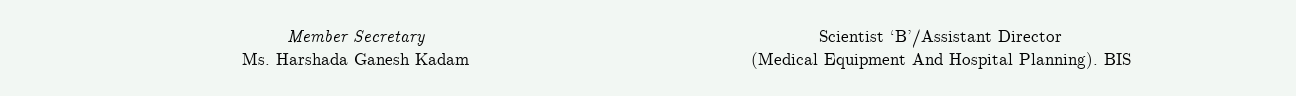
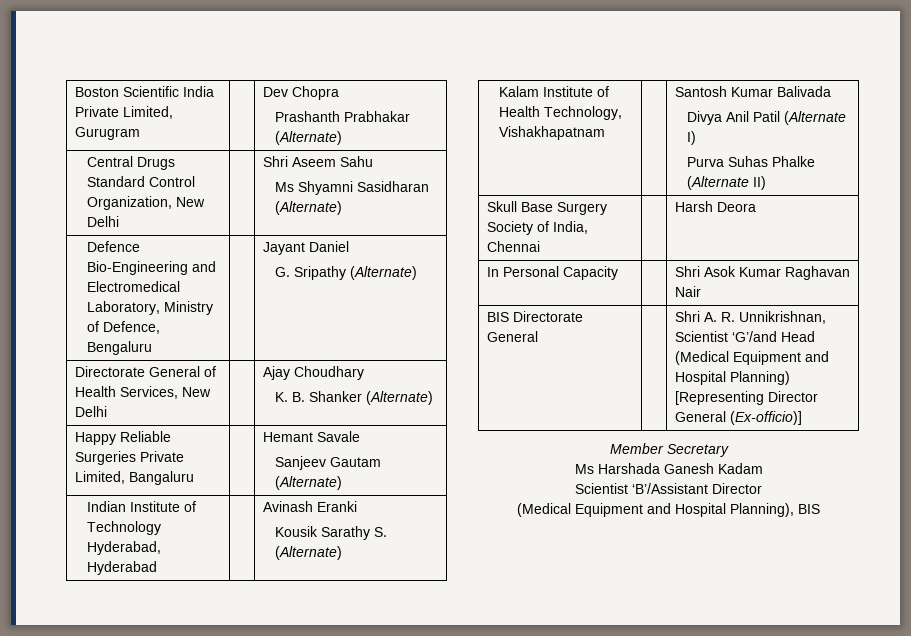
+ Boston Scientific India Private Limited, Gurugram | | Dev Chopra
+ Prashanth Prabhakar (Alternate)
+ Central Drugs Standard Control Organization, New Delhi | | Shri Aseem Sahu
+ Ms Shyamni Sasidharan (Alternate)
+ Defence Bio-Engineering and Electromedical Laboratory, Ministry of Defence, Bengaluru | | Jayant Daniel
+ G. Sripathy (Alternate)
+ Directorate General of Health Services, New Delhi | | Ajay Choudhary
+ K. B. Shanker (Alternate)
+ Happy Reliable Surgeries Private Limited, Bangaluru | | Hemant Savale
+ Sanjeev Gautam (Alternate)
+ Indian Institute of Technology Hyderabad, Hyderabad | | Avinash Eranki
+ Kousik Sarathy S. (Alternate)
+ Kalam Institute of Health Technology, Vishakhapatnam | | Santosh Kumar Balivada
+ Divya Anil Patil (Alternate I)
+ Purva Suhas Phalke (Alternate II)
+ Skull Base Surgery Society of India, Chennai | | Harsh Deora
+ In Personal Capacity | | Shri Asok Kumar Raghavan Nair
+ BIS Directorate General | | Shri A. R. Unnikrishnan, Scientist ‘G’/and Head (Medical Equipment and Hospital Planning) [Representing Director General (Ex-officio)]
- Ms. Harshada Ganesh Kadam
+ Ms Harshada Ganesh Kadam
- (Medical Equipment And Hospital Planning). BIS
+ (Medical Equipment and Hospital Planning), BIS

